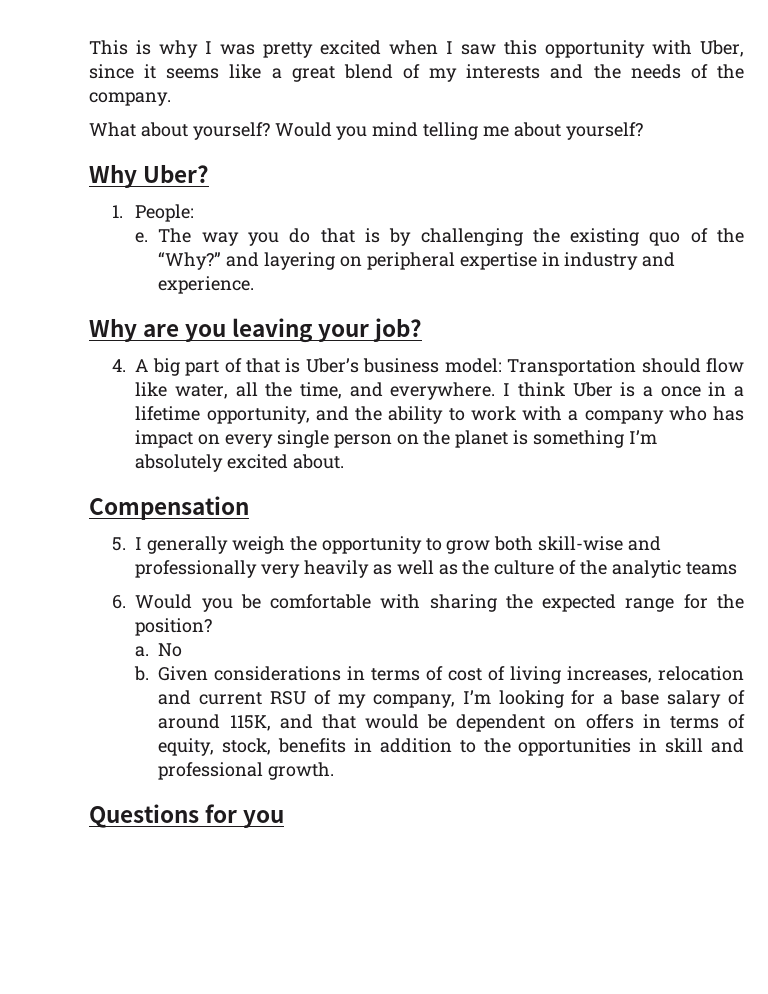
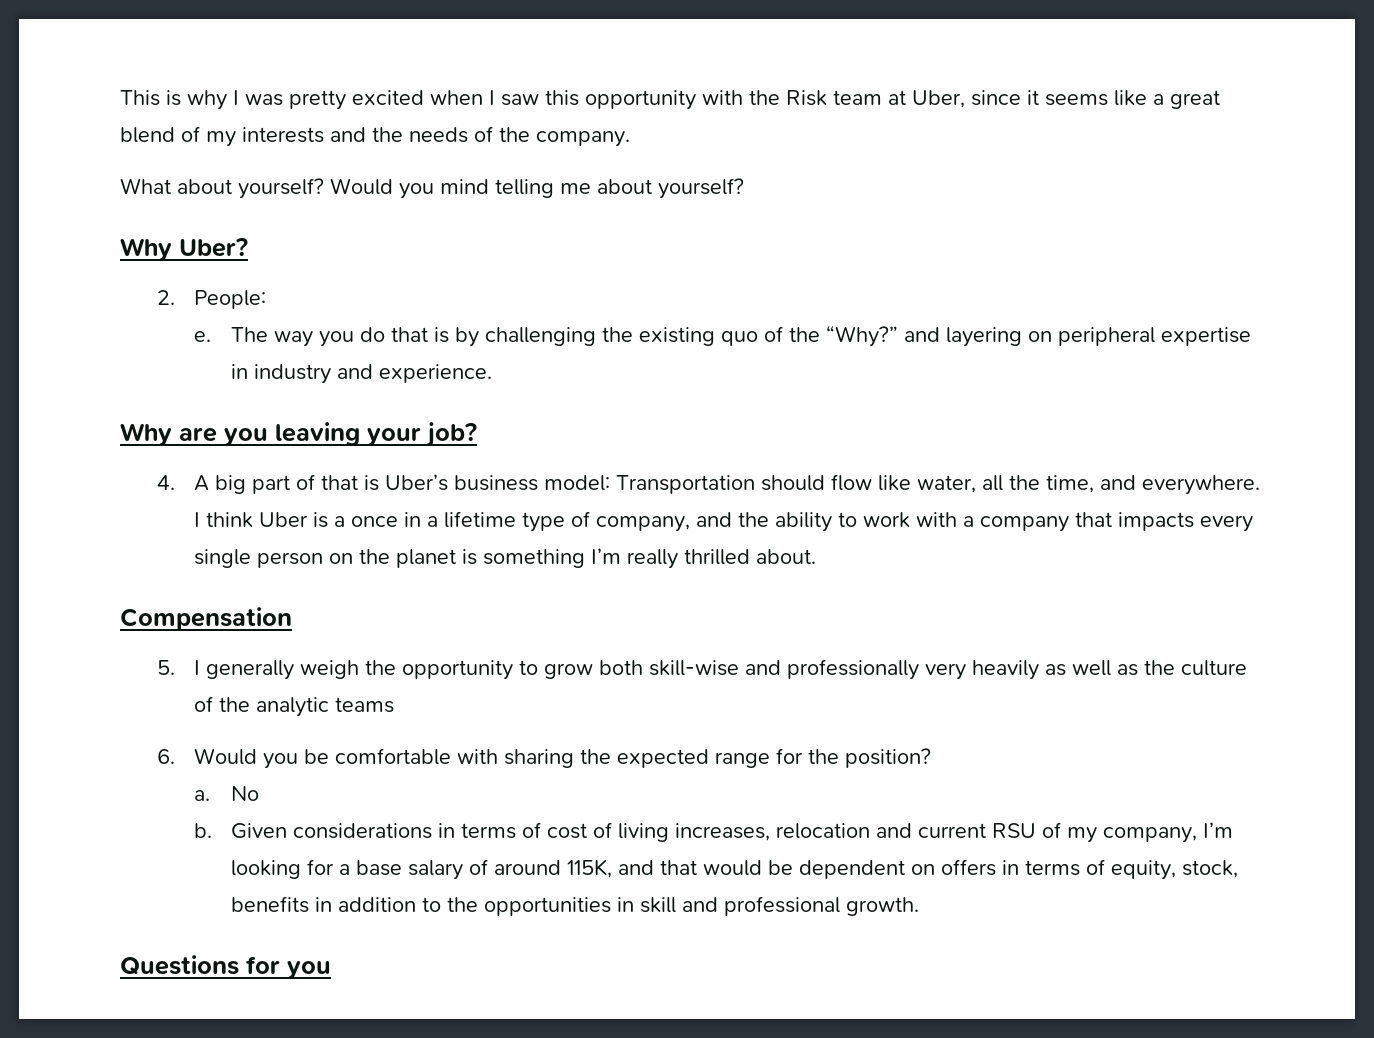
- This is why I was pretty excited when I saw this opportunity with Uber, since it seems like a great blend of my interests and the needs of the company.
+ This is why I was pretty excited when I saw this opportunity with the Risk team at Uber, since it seems like a great blend of my interests and the needs of the company.
- 1. People:
+ 2. People:
- I think Uber is a once in a lifetime opportunity, and the ability to work with a company who has impact on every single person on the planet is something I’m absolutely excited about.
+ I think Uber is a once in a lifetime type of company, and the ability to work with a company that impacts every single person on the planet is something I’m really thrilled about.

